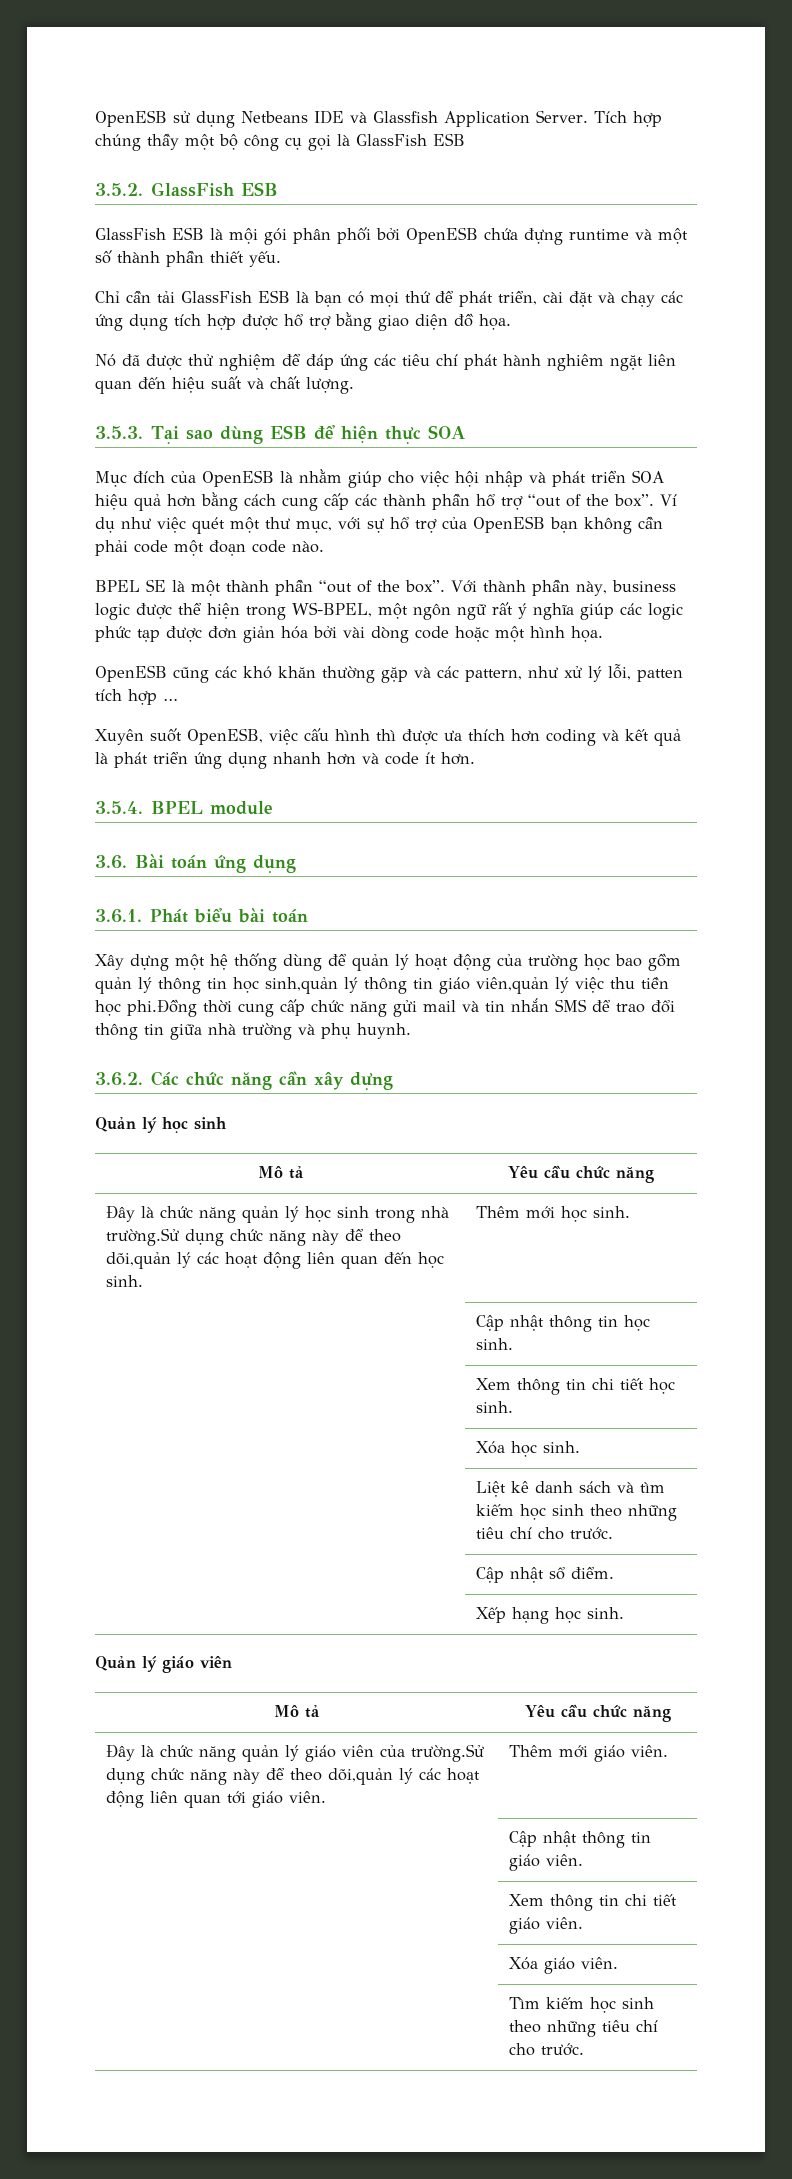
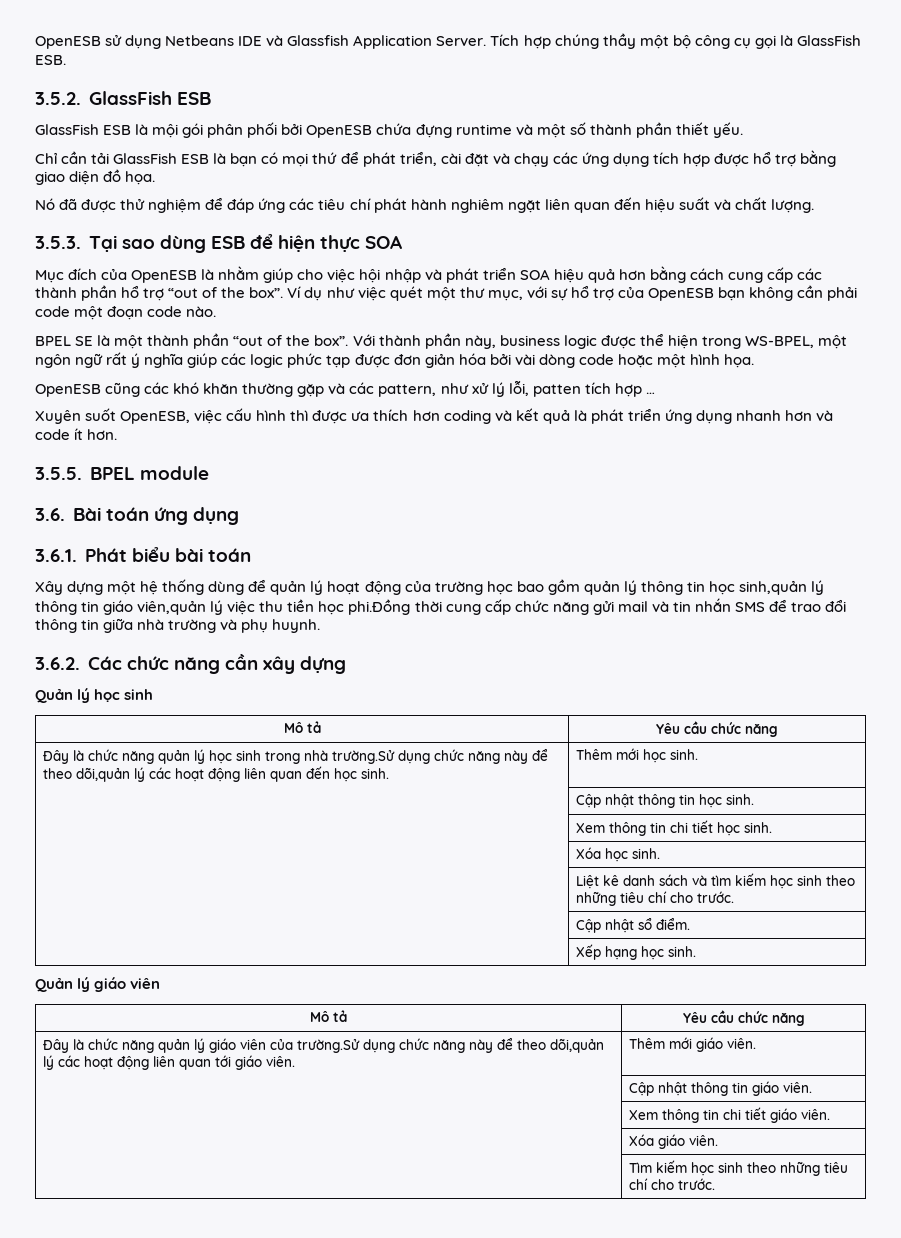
- Tích hợp chúng thầy một bộ công cụ gọi là GlassFish ESB
+ Tích hợp chúng thầy một bộ công cụ gọi là GlassFish ESB.
- 3.5.4. BPEL module
+ 3.5.5. BPEL module

